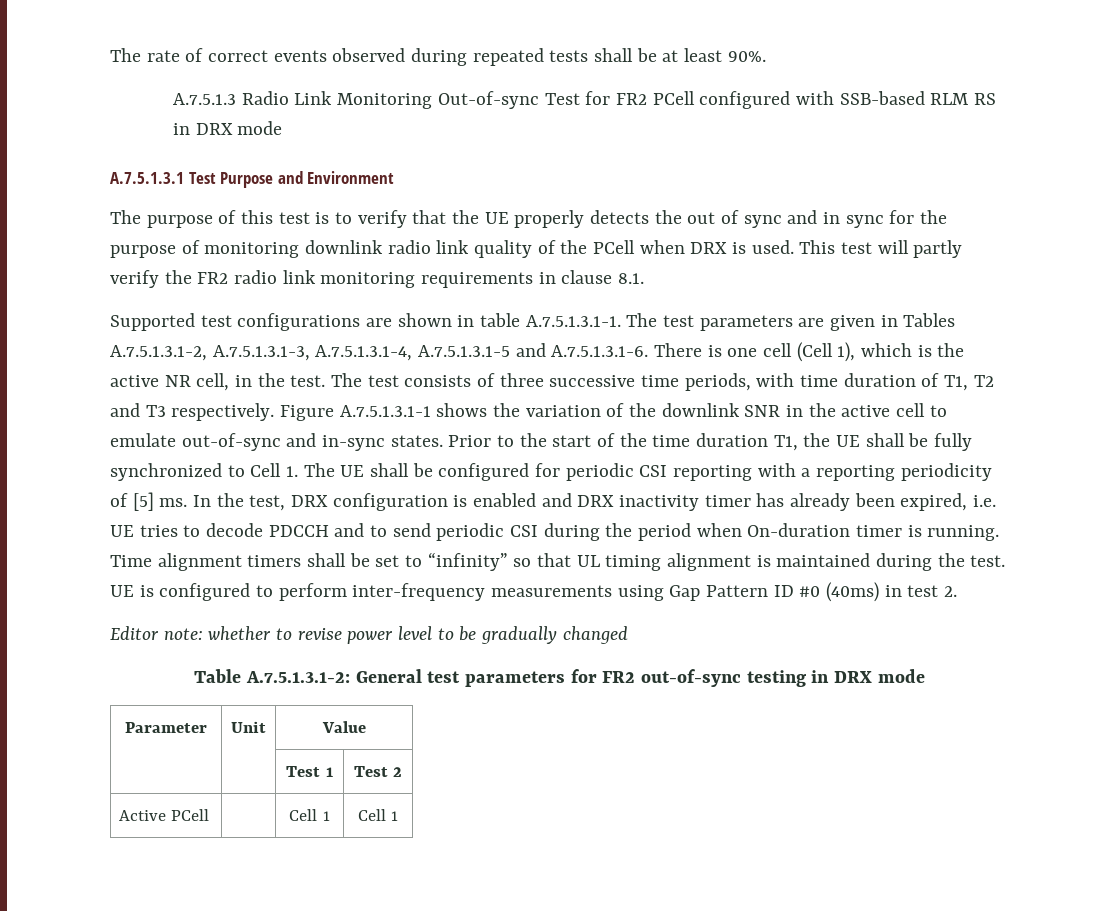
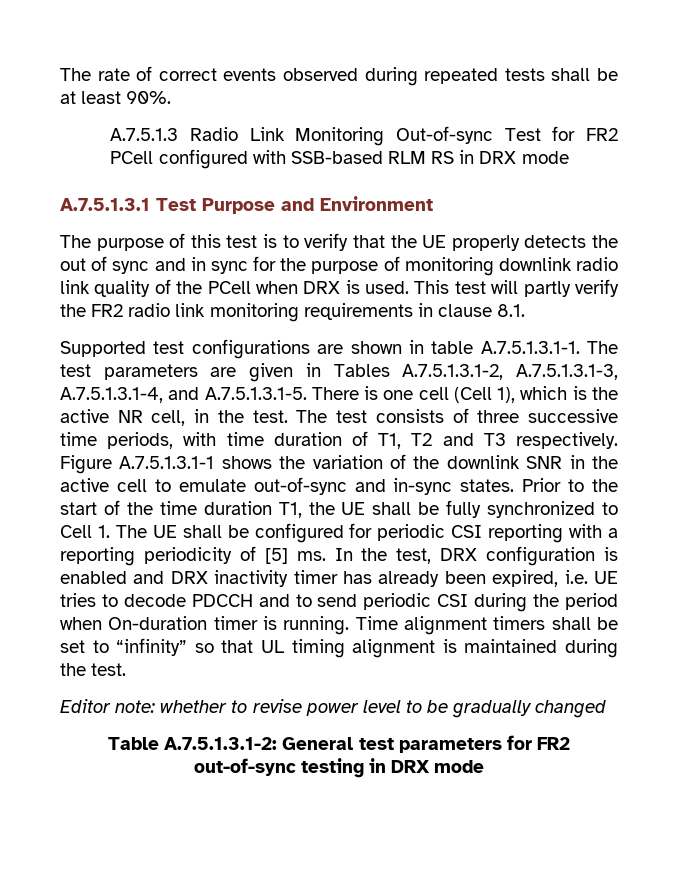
- Supported test configurations are shown in table A.7.5.1.3.1-1. The test parameters are given in Tables A.7.5.1.3.1-2, A.7.5.1.3.1-3, A.7.5.1.3.1-4, A.7.5.1.3.1-5 and A.7.5.1.3.1-6. There is one cell (Cell 1), which is the active NR cell, in the test.
+ Supported test configurations are shown in table A.7.5.1.3.1-1. The test parameters are given in Tables A.7.5.1.3.1-2, A.7.5.1.3.1-3, A.7.5.1.3.1-4, and A.7.5.1.3.1-5. There is one cell (Cell 1), which is the active NR cell, in the test.
- UE is configured to perform inter-frequency measurements using Gap Pattern ID #0 (40ms) in test 2.
- Parameter | Unit | Value
- | | Test 1 | Test 2
- Active PCell | | Cell 1 | Cell 1

